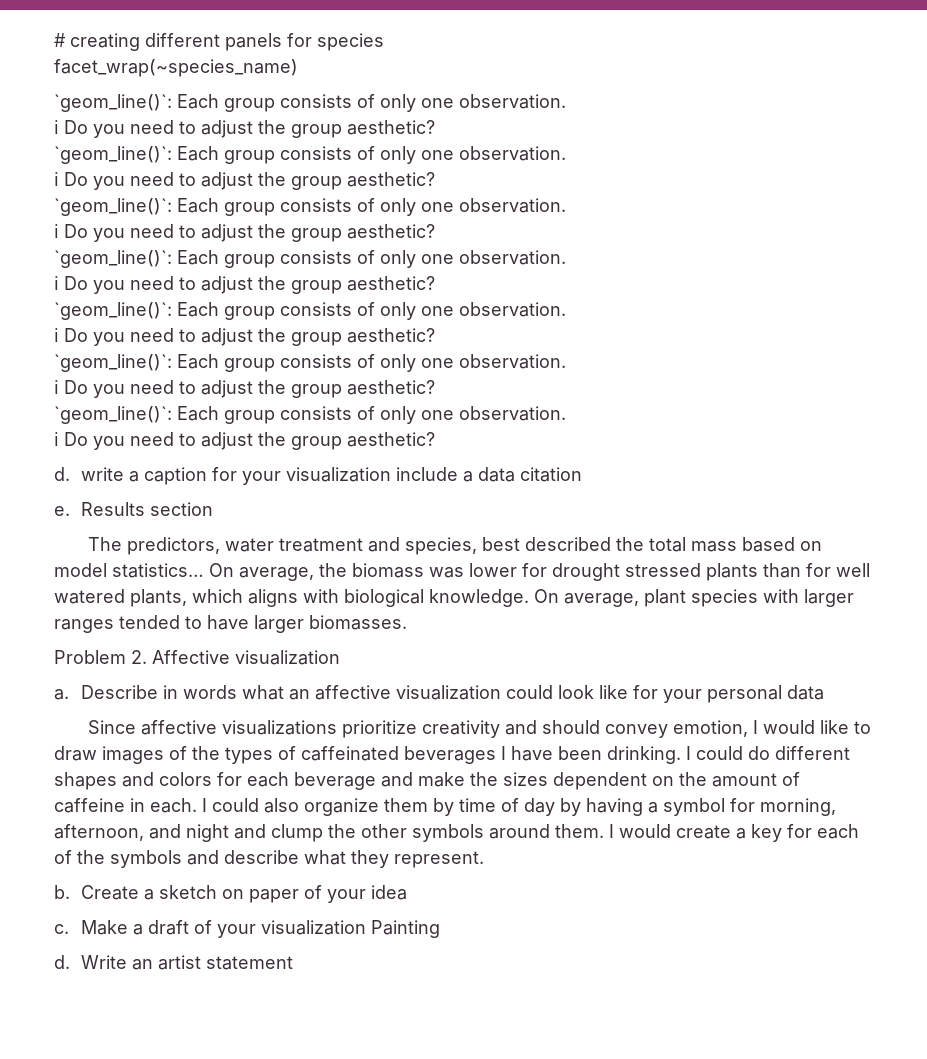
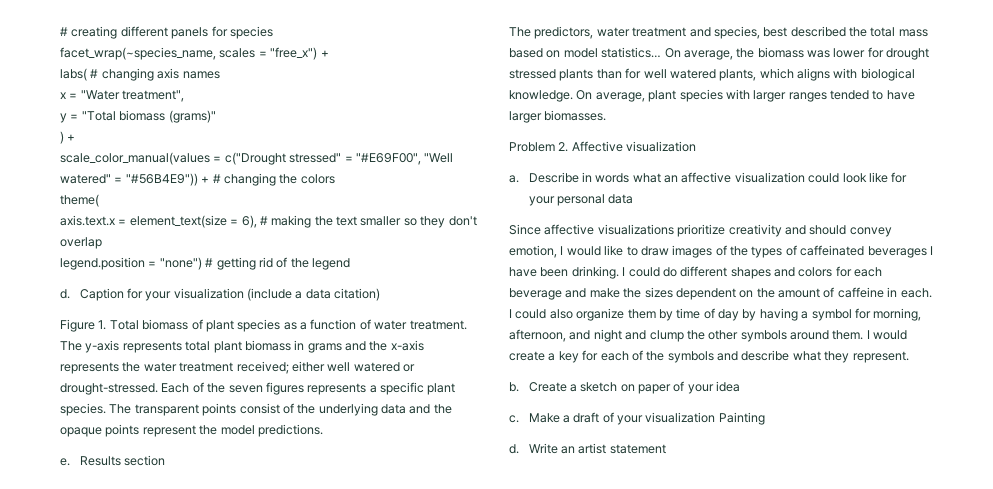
- facet_wrap(~species_name)
- `geom_line()`: Each group consists of only one observation.
- ℹ Do you need to adjust the group aesthetic?
- `geom_line()`: Each group consists of only one observation.
- ℹ Do you need to adjust the group aesthetic?
- `geom_line()`: Each group consists of only one observation.
- ℹ Do you need to adjust the group aesthetic?
- `geom_line()`: Each group consists of only one observation.
- ℹ Do you need to adjust the group aesthetic?
- `geom_line()`: Each group consists of only one observation.
- ℹ Do you need to adjust the group aesthetic?
- `geom_line()`: Each group consists of only one observation.
- ℹ Do you need to adjust the group aesthetic?
- `geom_line()`: Each group consists of only one observation.
- ℹ Do you need to adjust the group aesthetic?
- d. write a caption for your visualization include a data citation
+ facet_wrap(~species_name, scales = "free_x") +
+ labs( # changing axis names
+ x = "Water treatment",
+ y = "Total biomass (grams)"
+ ) +
+ scale_color_manual(values = c("Drought stressed" = "#E69F00", "Well watered" = "#56B4E9")) + # changing the colors
+ theme(
+ axis.text.x = element_text(size = 6), # making the text smaller so they don't overlap
+ legend.position = "none") # getting rid of the legend
+ d. Caption for your visualization (include a data citation)
+ Figure 1. Total biomass of plant species as a function of water treatment. The y-axis represents total plant biomass in grams and the x-axis represents the water treatment received; either well watered or drought-stressed. Each of the seven figures represents a specific plant species. The transparent points consist of the underlying data and the opaque points represent the model predictions.

